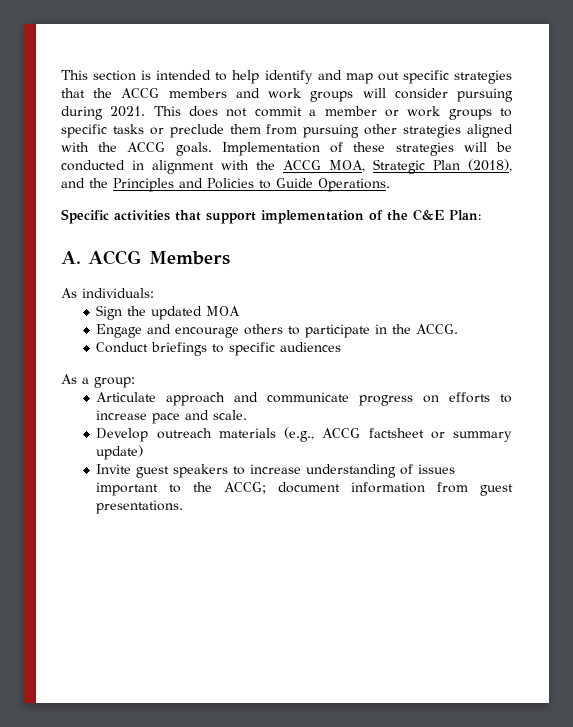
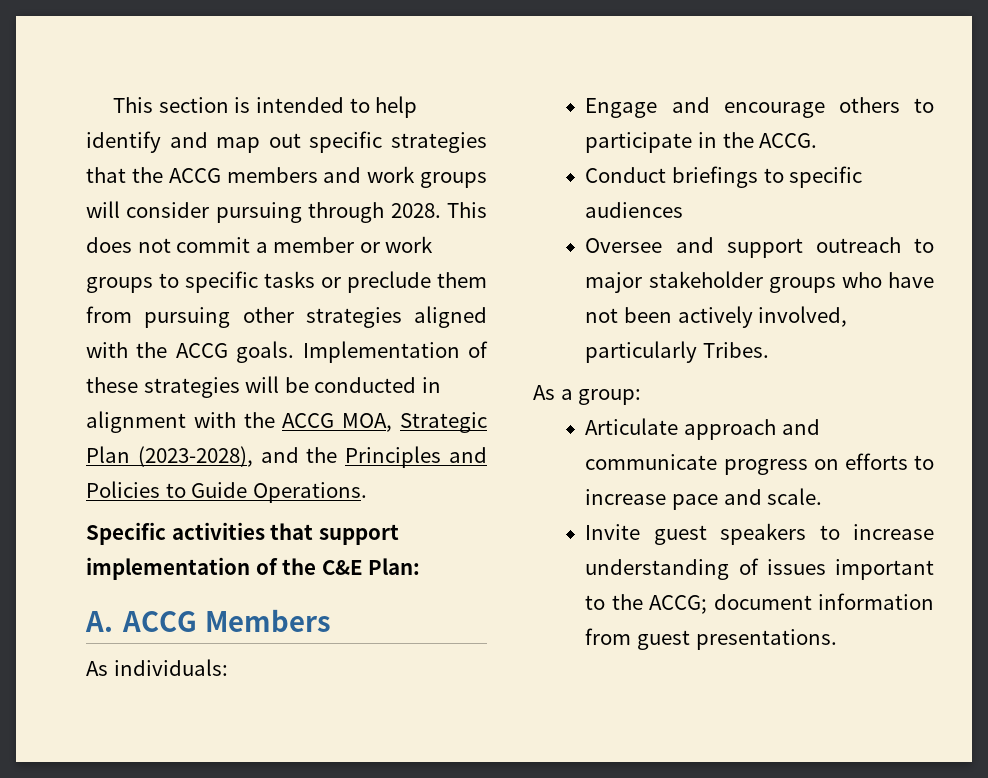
- This section is intended to help identify and map out specific strategies that the ACCG members and work groups will consider pursuing during 2021.
+ This section is intended to help identify and map out specific strategies that the ACCG members and work groups will consider pursuing through 2028.
- Implementation of these strategies will be conducted in alignment with the ACCG MOA, Strategic Plan (2018), and the Principles and Policies to Guide Operations.
+ Implementation of these strategies will be conducted in alignment with the ACCG MOA, Strategic Plan (2023-2028), and the Principles and Policies to Guide Operations.
- Sign the updated MOA
+ Oversee and support outreach to major stakeholder groups who have not been actively involved, particularly Tribes.
- Develop outreach materials (e.g., ACCG factsheet or summary update)

